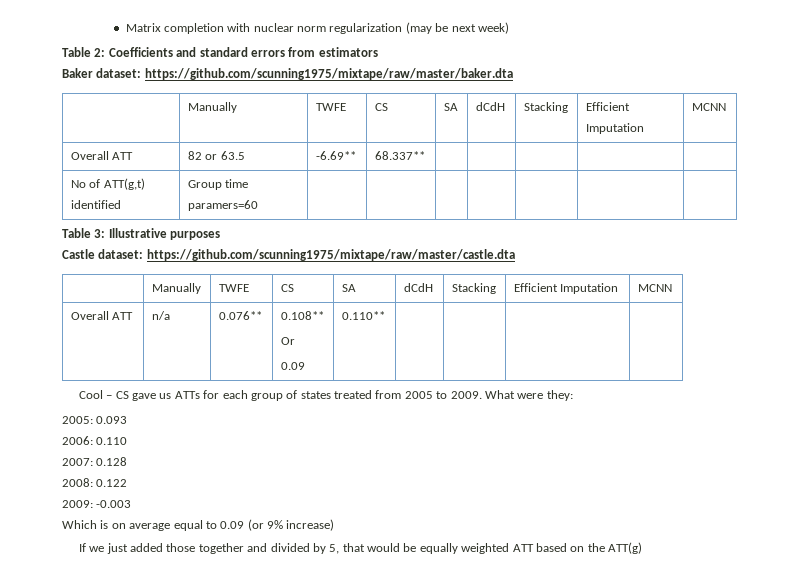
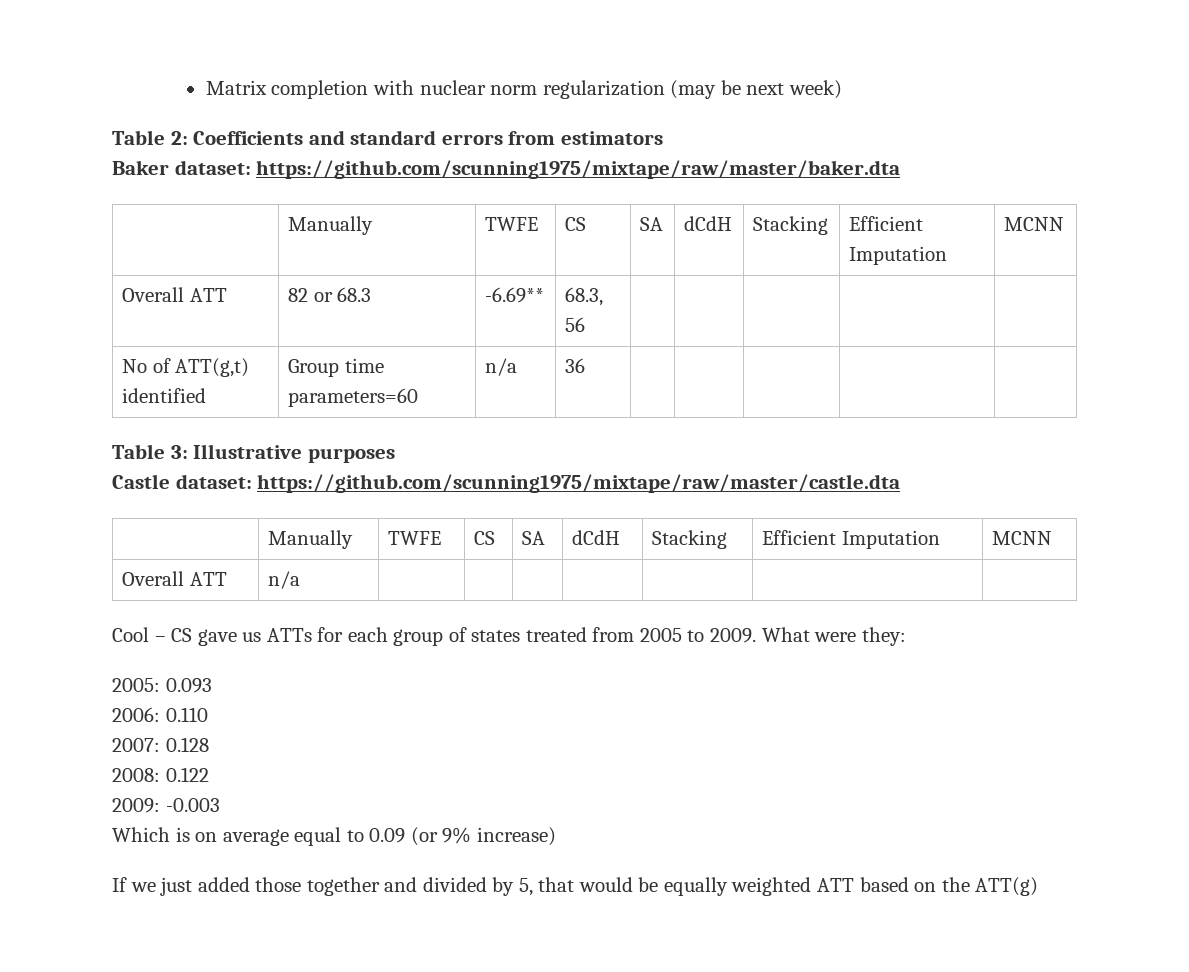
- Overall ATT | 82 or 63.5 | -6.69** | 68.337** | | | | |
+ Overall ATT | 82 or 68.3 | -6.69** | 68.3, 56 | | | | |
- No of ATT(g,t) identified | Group time paramers=60 | | | | | | |
+ No of ATT(g,t) identified | Group time parameters=60 | n/a | 36 | | | | |
- Overall ATT | n/a | 0.076** | 0.108**
- Or
- 0.09 | 0.110** | | | |
+ Overall ATT | n/a | | | | | | |

